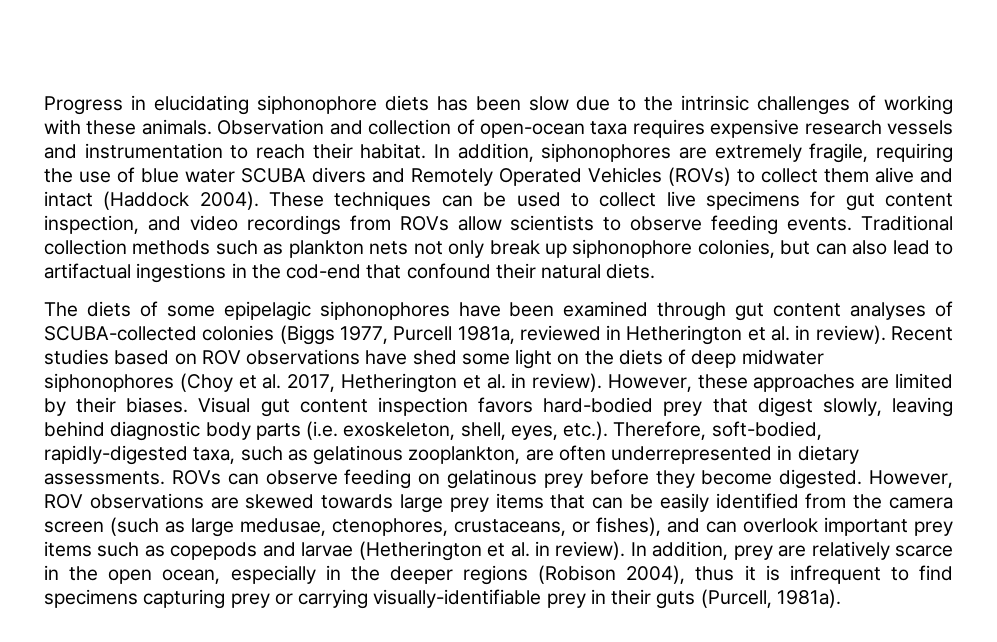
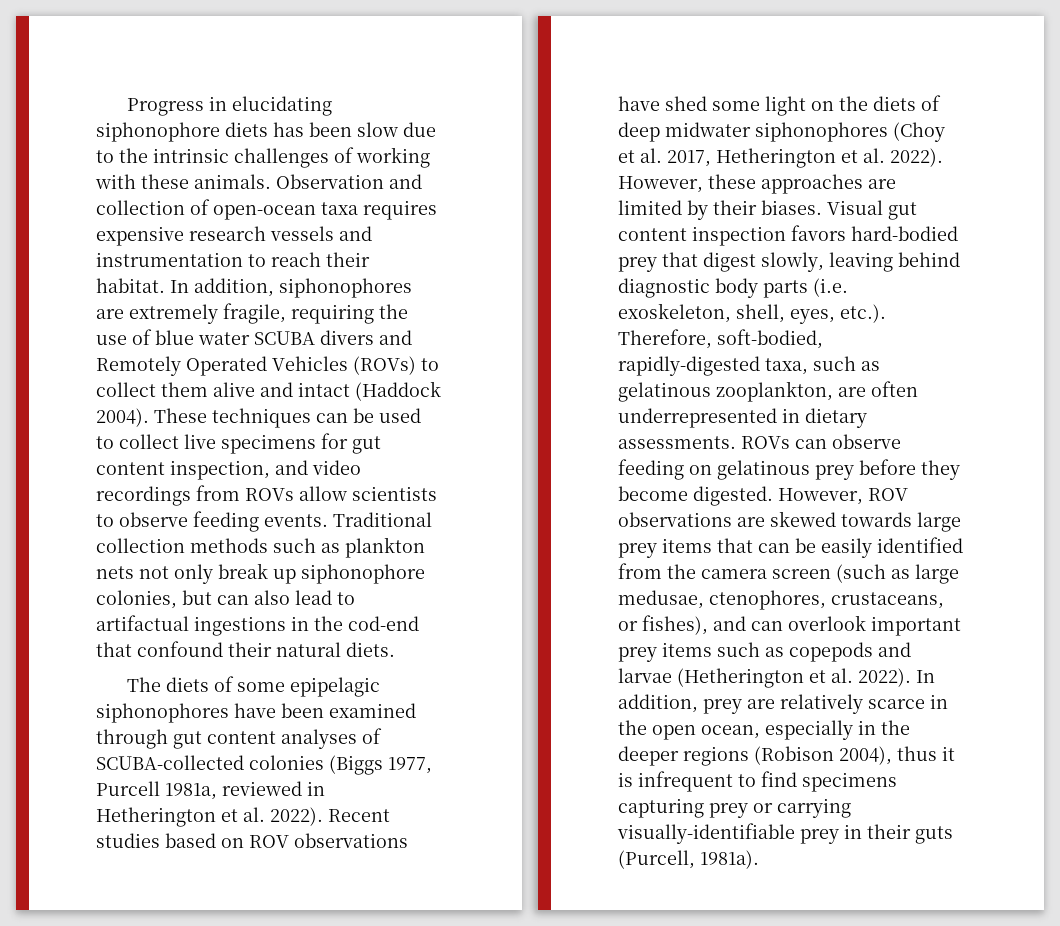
- The diets of some epipelagic siphonophores have been examined through gut content analyses of SCUBA-collected colonies (Biggs 1977, Purcell 1981a, reviewed in Hetherington et al. in review).
+ The diets of some epipelagic siphonophores have been examined through gut content analyses of SCUBA-collected colonies (Biggs 1977, Purcell 1981a, reviewed in Hetherington et al. 2022).
- Recent studies based on ROV observations have shed some light on the diets of deep midwater siphonophores (Choy et al. 2017, Hetherington et al. in review).
+ Recent studies based on ROV observations have shed some light on the diets of deep midwater siphonophores (Choy et al. 2017, Hetherington et al. 2022).
- However, ROV observations are skewed towards large prey items that can be easily identified from the camera screen (such as large medusae, ctenophores, crustaceans, or fishes), and can overlook important prey items such as copepods and larvae (Hetherington et al. in review).
+ However, ROV observations are skewed towards large prey items that can be easily identified from the camera screen (such as large medusae, ctenophores, crustaceans, or fishes), and can overlook important prey items such as copepods and larvae (Hetherington et al. 2022).

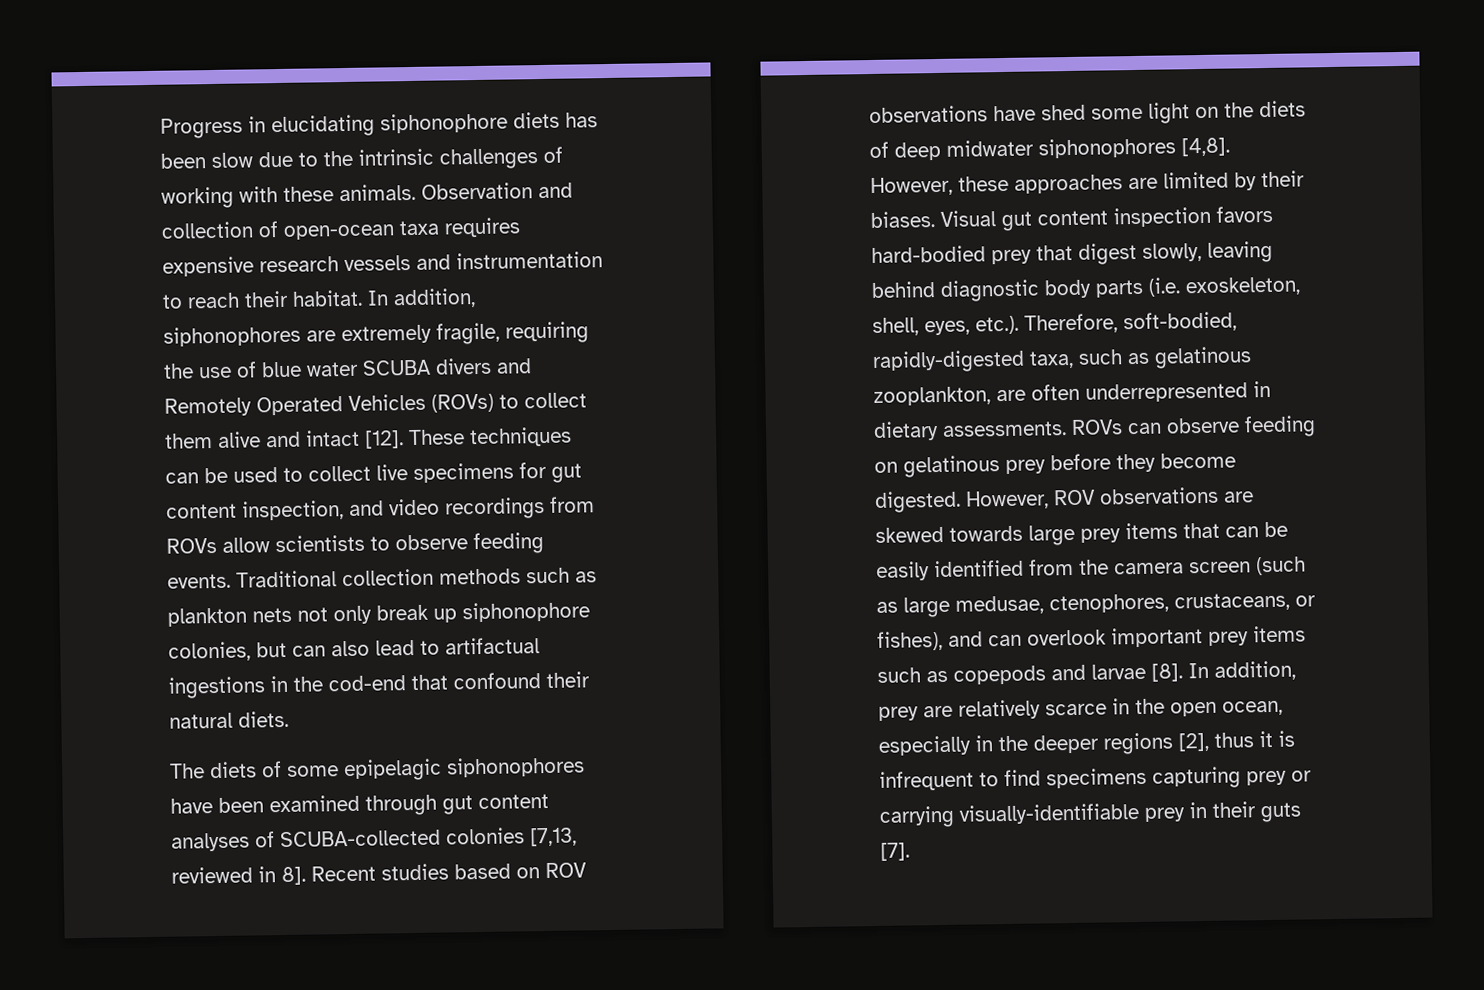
- In addition, siphonophores are extremely fragile, requiring the use of blue water SCUBA divers and Remotely Operated Vehicles (ROVs) to collect them alive and intact (Haddock 2004).
+ In addition, siphonophores are extremely fragile, requiring the use of blue water SCUBA divers and Remotely Operated Vehicles (ROVs) to collect them alive and intact [12].
- The diets of some epipelagic siphonophores have been examined through gut content analyses of SCUBA-collected colonies (Biggs 1977, Purcell 1981a, reviewed in Hetherington et al. 2022).
+ The diets of some epipelagic siphonophores have been examined through gut content analyses of SCUBA-collected colonies [7,13, reviewed in 8].
- Recent studies based on ROV observations have shed some light on the diets of deep midwater siphonophores (Choy et al. 2017, Hetherington et al. 2022).
+ Recent studies based on ROV observations have shed some light on the diets of deep midwater siphonophores [4,8].
- However, ROV observations are skewed towards large prey items that can be easily identified from the camera screen (such as large medusae, ctenophores, crustaceans, or fishes), and can overlook important prey items such as copepods and larvae (Hetherington et al. 2022).
+ However, ROV observations are skewed towards large prey items that can be easily identified from the camera screen (such as large medusae, ctenophores, crustaceans, or fishes), and can overlook important prey items such as copepods and larvae [8].
- In addition, prey are relatively scarce in the open ocean, especially in the deeper regions (Robison 2004), thus it is infrequent to find specimens capturing prey or carrying visually-identifiable prey in their guts (Purcell, 1981a).
+ In addition, prey are relatively scarce in the open ocean, especially in the deeper regions [2], thus it is infrequent to find specimens capturing prey or carrying visually-identifiable prey in their guts [7].

